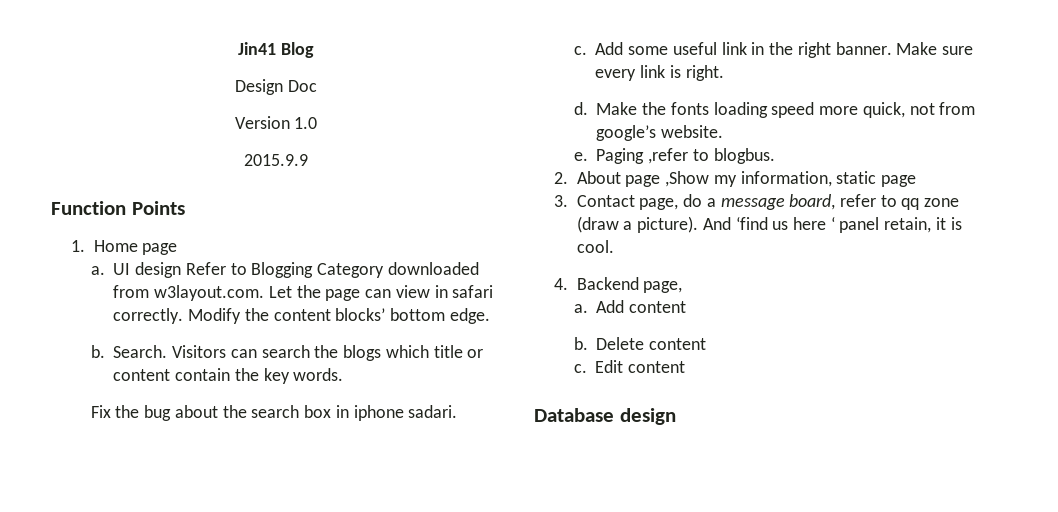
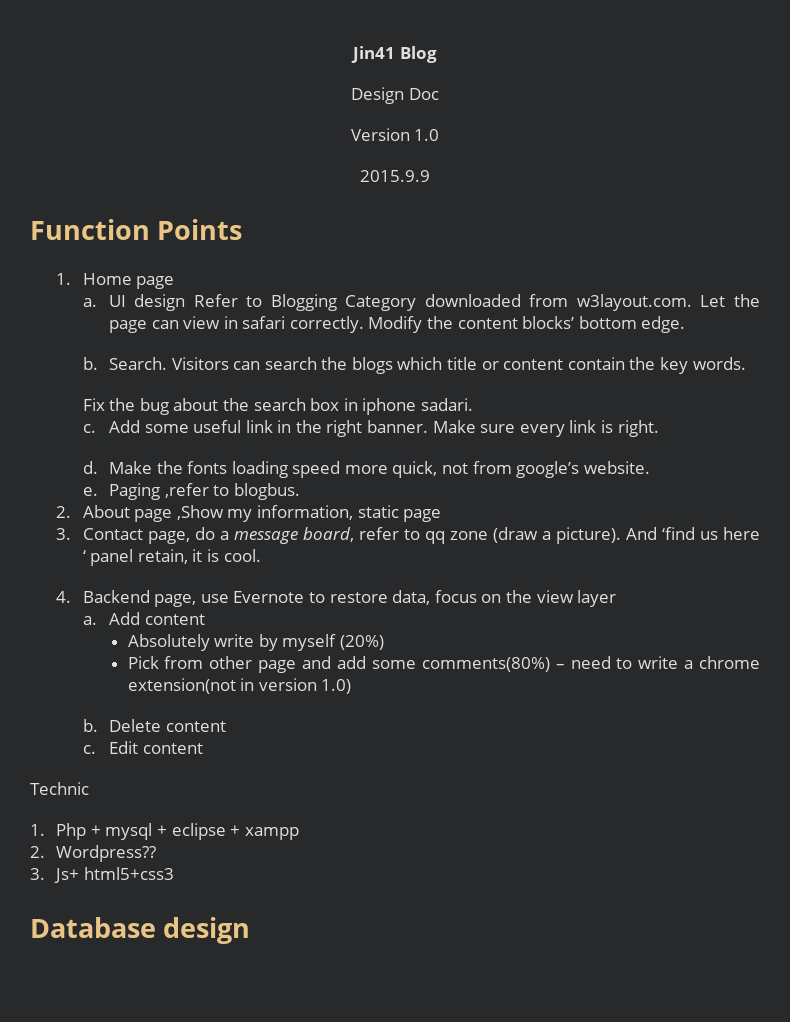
- 4. Backend page,
+ 4. Backend page, use Evernote to restore data, focus on the view layer
  a. Add content
+ Absolutely write by myself (20%)
+ Pick from other page and add some comments(80%) – need to write a chrome extension(not in version 1.0)
+ Technic
+ 1. Php + mysql + eclipse + xampp
+ 2. Wordpress??
+ 3. Js+ html5+css3

